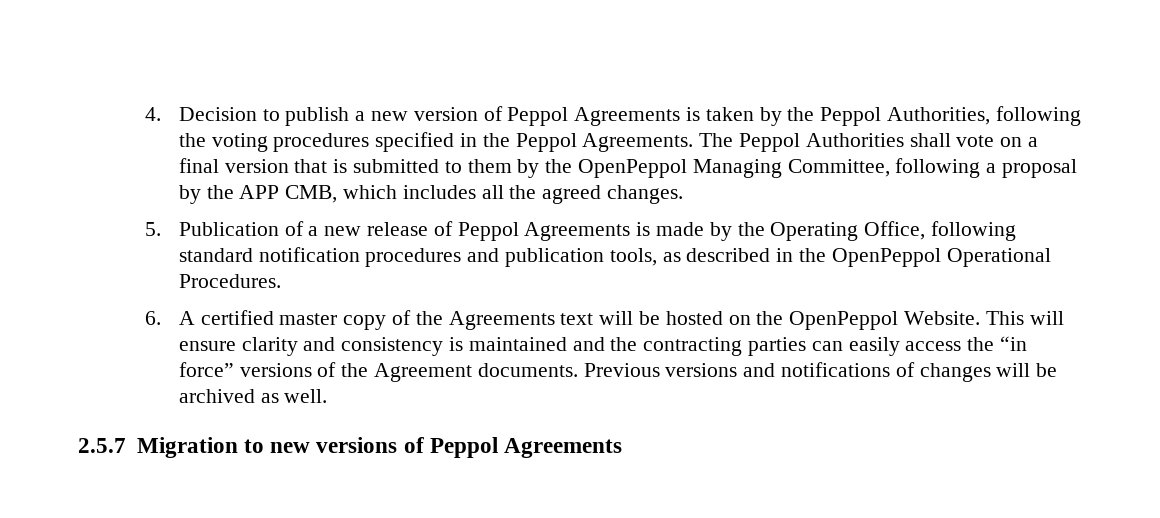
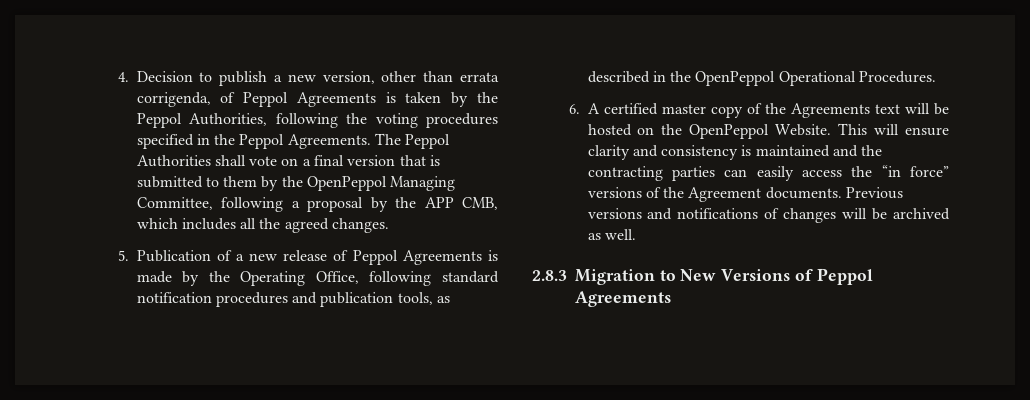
- 4. Decision to publish a new version of Peppol Agreements is taken by the Peppol Authorities, following the voting procedures specified in the Peppol Agreements.
+ 4. Decision to publish a new version, other than errata corrigenda, of Peppol Agreements is taken by the Peppol Authorities, following the voting procedures specified in the Peppol Agreements.
- 2.5.7 Migration to new versions of Peppol Agreements
+ 2.8.3 Migration to New Versions of Peppol Agreements

